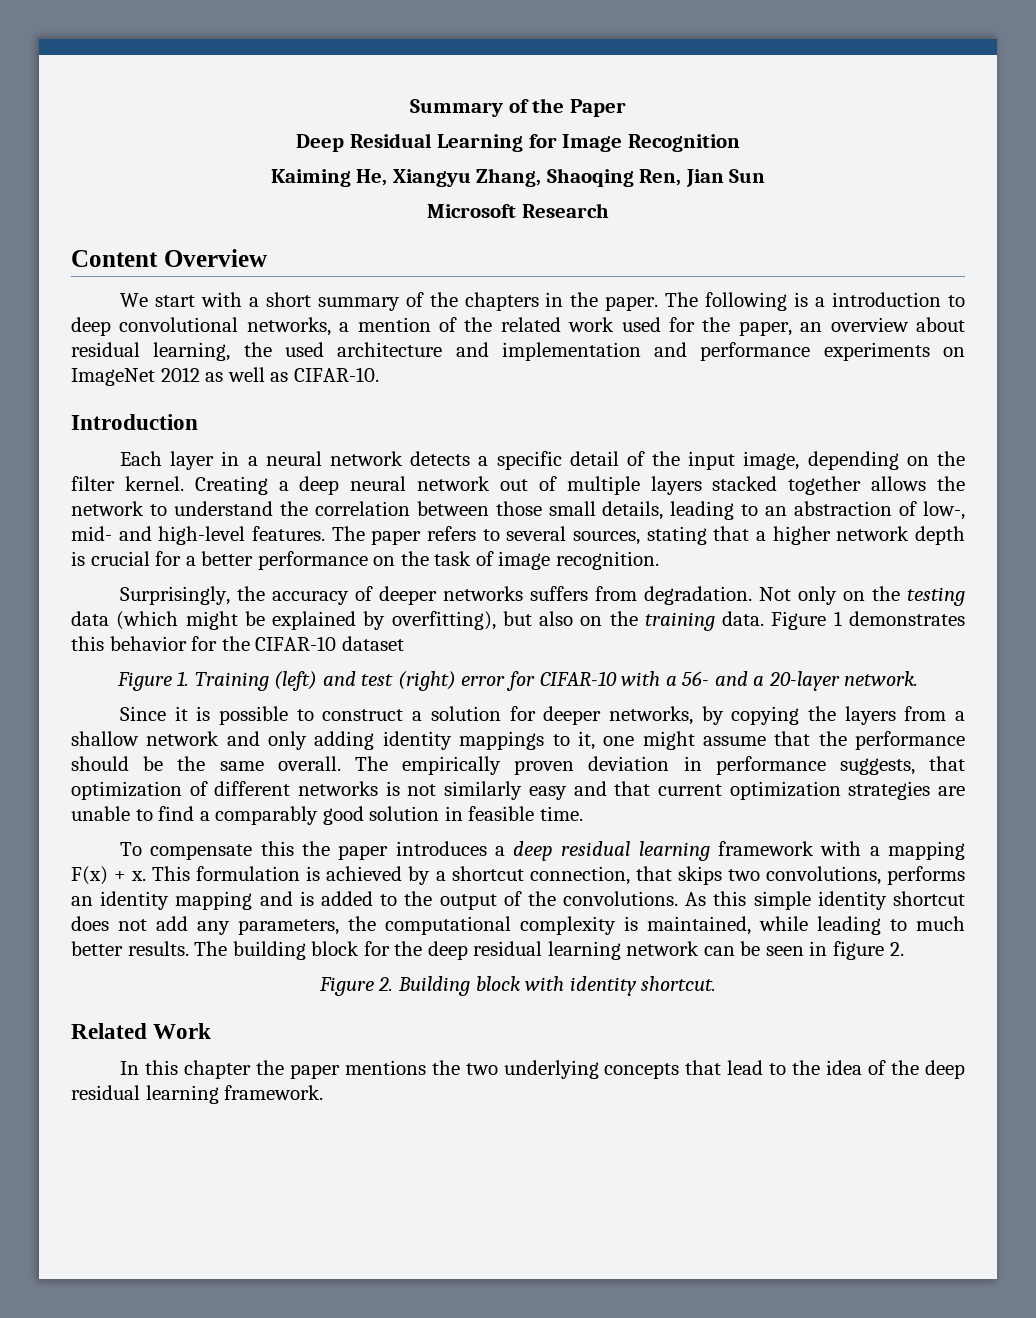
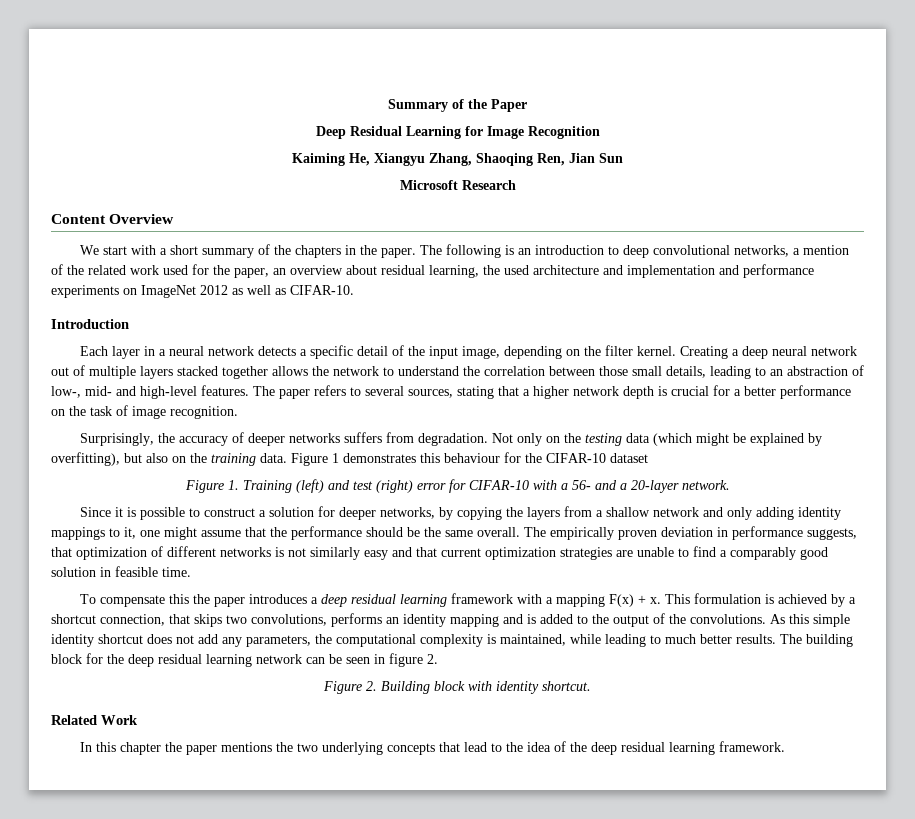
- The following is a introduction to deep convolutional networks, a mention of the related work used for the paper, an overview about residual learning, the used architecture and implementation and performance experiments on ImageNet 2012 as well as CIFAR-10.
+ The following is an introduction to deep convolutional networks, a mention of the related work used for the paper, an overview about residual learning, the used architecture and implementation and performance experiments on ImageNet 2012 as well as CIFAR-10.
- Figure 1 demonstrates this behavior for the CIFAR-10 dataset
+ Figure 1 demonstrates this behaviour for the CIFAR-10 dataset

